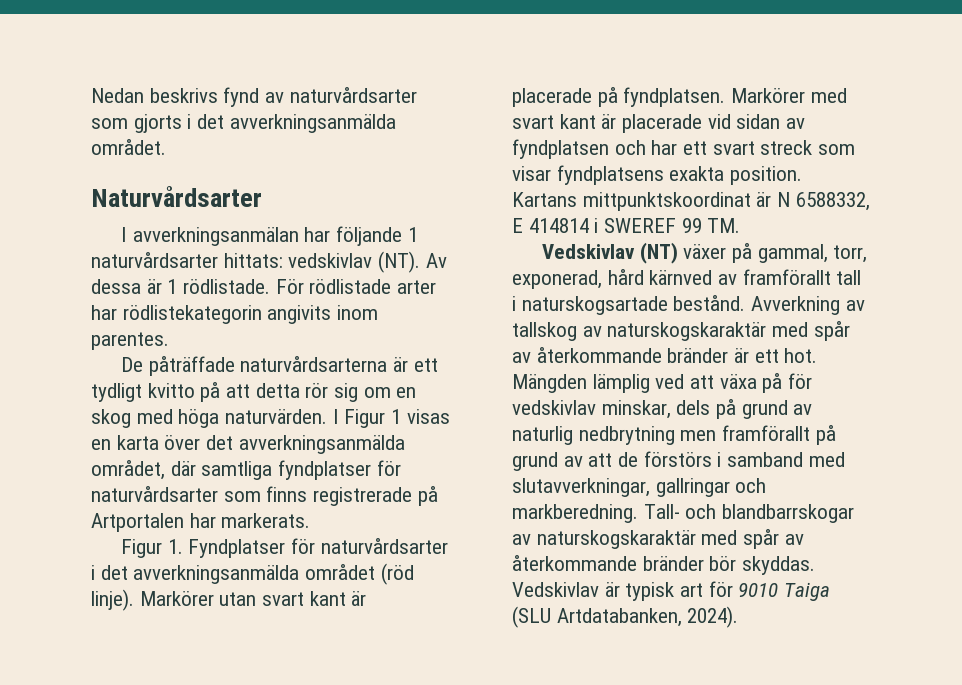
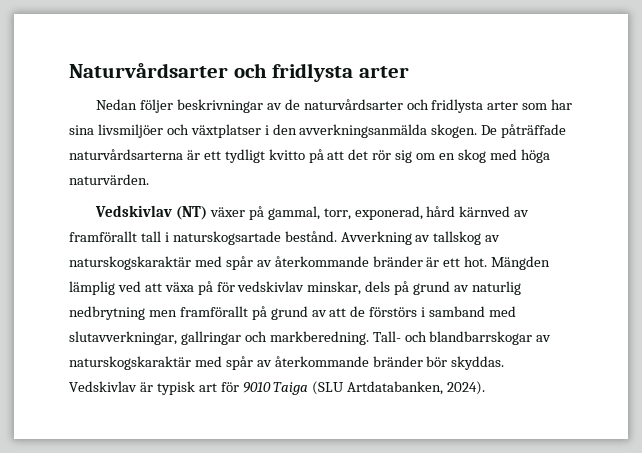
- Nedan beskrivs fynd av naturvårdsarter som gjorts i det avverkningsanmälda området.
- Naturvårdsarter
- I avverkningsanmälan har följande 1 naturvårdsarter hittats: vedskivlav (NT). Av dessa är 1 rödlistade. För rödlistade arter har rödlistekategorin angivits inom parentes.
- De påträffade naturvårdsarterna är ett tydligt kvitto på att detta rör sig om en skog med höga naturvärden. I Figur 1 visas en karta över det avverkningsanmälda området, där samtliga fyndplatser för naturvårdsarter som finns registrerade på Artportalen har markerats.
- Figur 1. Fyndplatser för naturvårdsarter i det avverkningsanmälda området (röd linje). Markörer utan svart kant är placerade på fyndplatsen. Markörer med svart kant är placerade vid sidan av fyndplatsen och har ett svart streck som visar fyndplatsens exakta position. Kartans mittpunktskoordinat är N 6588332, E 414814 i SWEREF 99 TM.
+ Naturvårdsarter och fridlysta arter
+ Nedan följer beskrivningar av de naturvårdsarter och fridlysta arter som har sina livsmiljöer och växtplatser i den avverkningsanmälda skogen. De påträffade naturvårdsarterna är ett tydligt kvitto på att det rör sig om en skog med höga naturvärden.

